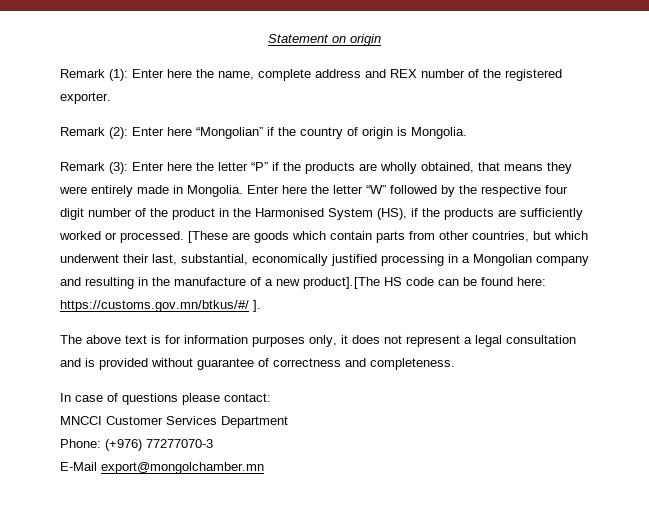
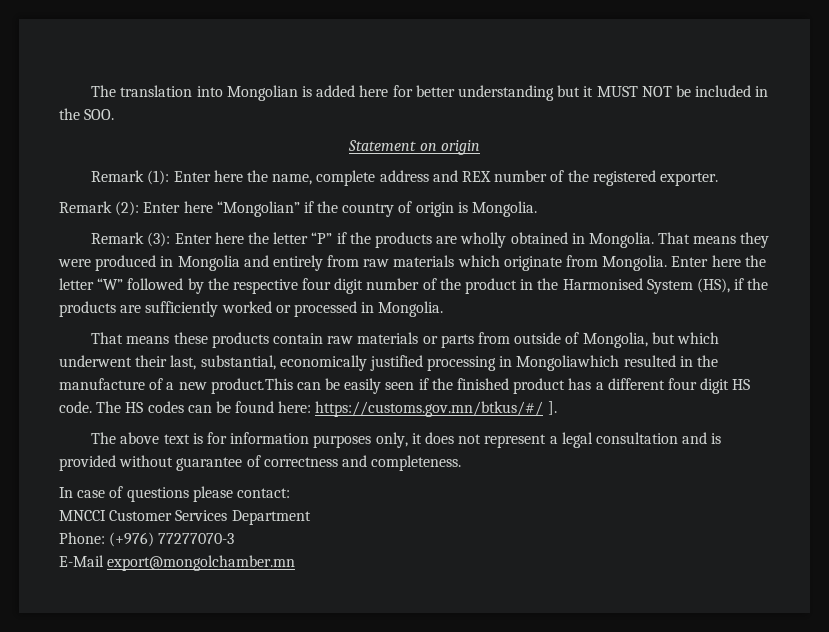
+ The translation into Mongolian is added here for better understanding but it MUST NOT be included in the SOO.
- Remark (3): Enter here the letter “P” if the products are wholly obtained, that means they were entirely made in Mongolia.
+ Remark (3): Enter here the letter “P” if the products are wholly obtained in Mongolia. That means they were produced in Mongolia and entirely from raw materials which originate from Mongolia.
- Enter here the letter “W” followed by the respective four digit number of the product in the Harmonised System (HS), if the products are sufficiently worked or processed. [These are goods which contain parts from other countries, but which underwent their last, substantial, economically justified processing in a Mongolian company and resulting in the manufacture of a new product].[The HS code can be found here: https://customs.gov.mn/btkus/#/ ].
+ Enter here the letter “W” followed by the respective four digit number of the product in the Harmonised System (HS), if the products are sufficiently worked or processed in Mongolia.
+ That means these products contain raw materials or parts from outside of Mongolia, but which underwent their last, substantial, economically justified processing in Mongoliawhich resulted in the manufacture of a new product.This can be easily seen if the finished product has a different four digit HS code. The HS codes can be found here: https://customs.gov.mn/btkus/#/ ].

